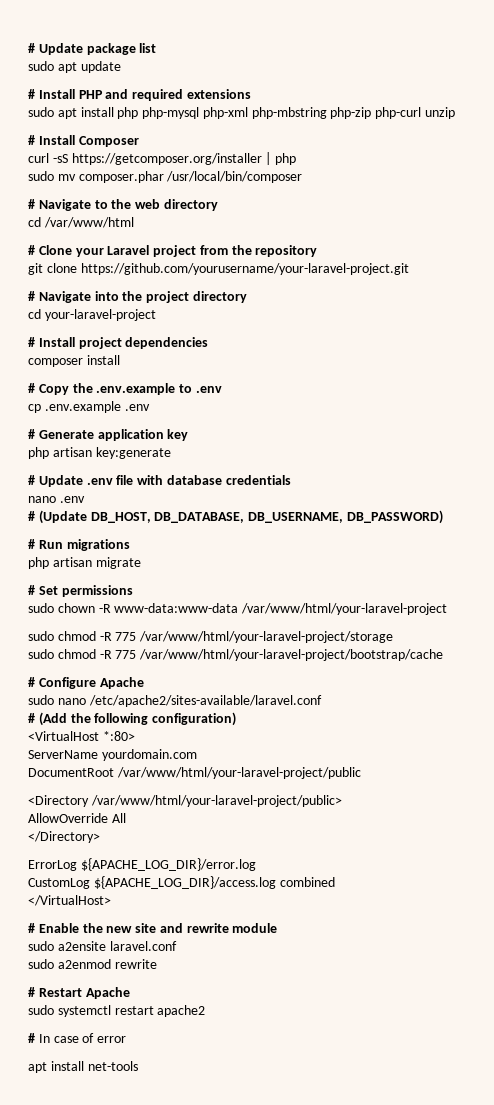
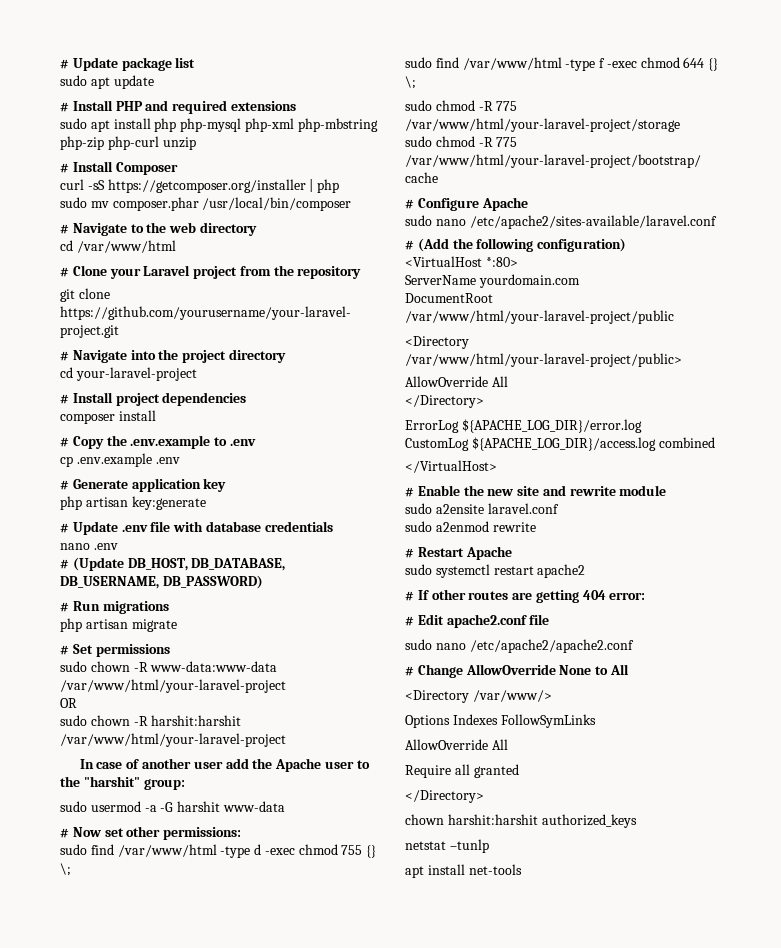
+ OR
+ sudo chown -R harshit:harshit /var/www/html/your-laravel-project
+ In case of another user add the Apache user to the "harshit" group:
+ sudo usermod -a -G harshit www-data
+ # Now set other permissions:
+ sudo find /var/www/html -type d -exec chmod 755 {} \;
+ sudo find /var/www/html -type f -exec chmod 644 {} \;
- # In case of error
+ # If other routes are getting 404 error:
+ # Edit apache2.conf file
+ sudo nano /etc/apache2/apache2.conf
+ # Change AllowOverride None to All
+ <Directory /var/www/>
+ Options Indexes FollowSymLinks
+ AllowOverride All
+ Require all granted
+ </Directory>
+ chown harshit:harshit authorized_keys
+ netstat –tunlp

